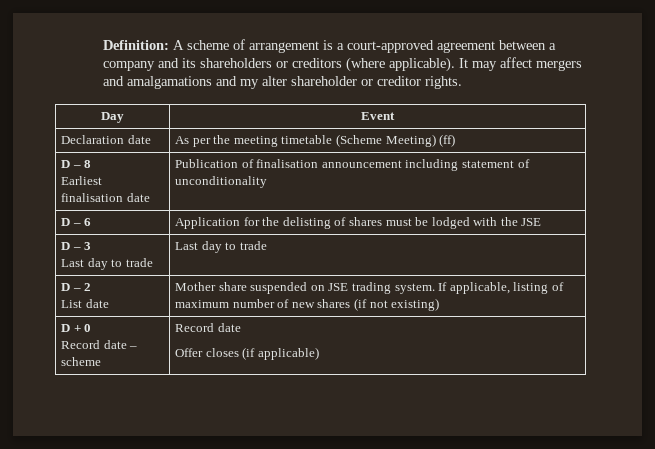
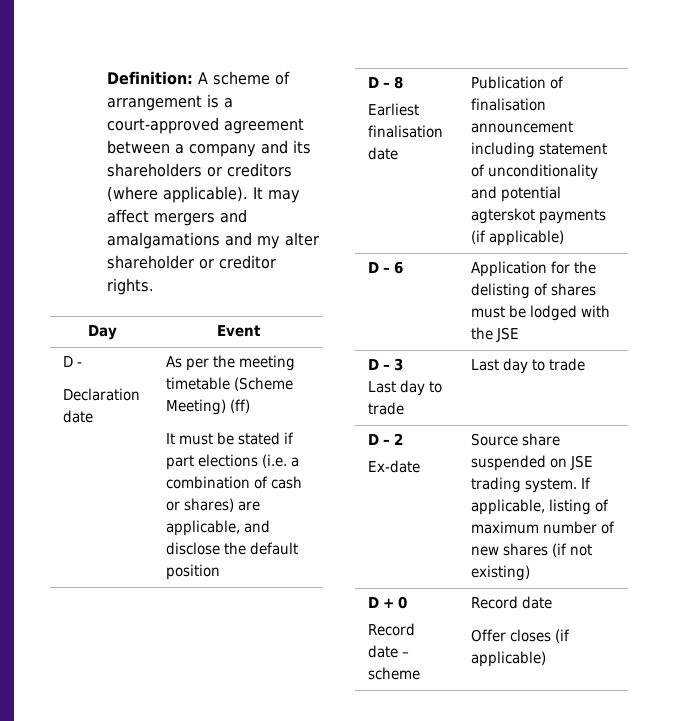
  Day | Event
+ D -
  Declaration date | As per the meeting timetable (Scheme Meeting) (ff)
+ It must be stated if part elections (i.e. a combination of cash or shares) are applicable, and disclose the default position
  D – 8
- Earliest finalisation date | Publication of finalisation announcement including statement of unconditionality
+ Earliest finalisation date | Publication of finalisation announcement including statement of unconditionality and potential agterskot payments (if applicable)
  D – 2
- List date | Mother share suspended on JSE trading system. If applicable, listing of maximum number of new shares (if not existing)
+ Ex-date | Source share suspended on JSE trading system. If applicable, listing of maximum number of new shares (if not existing)

